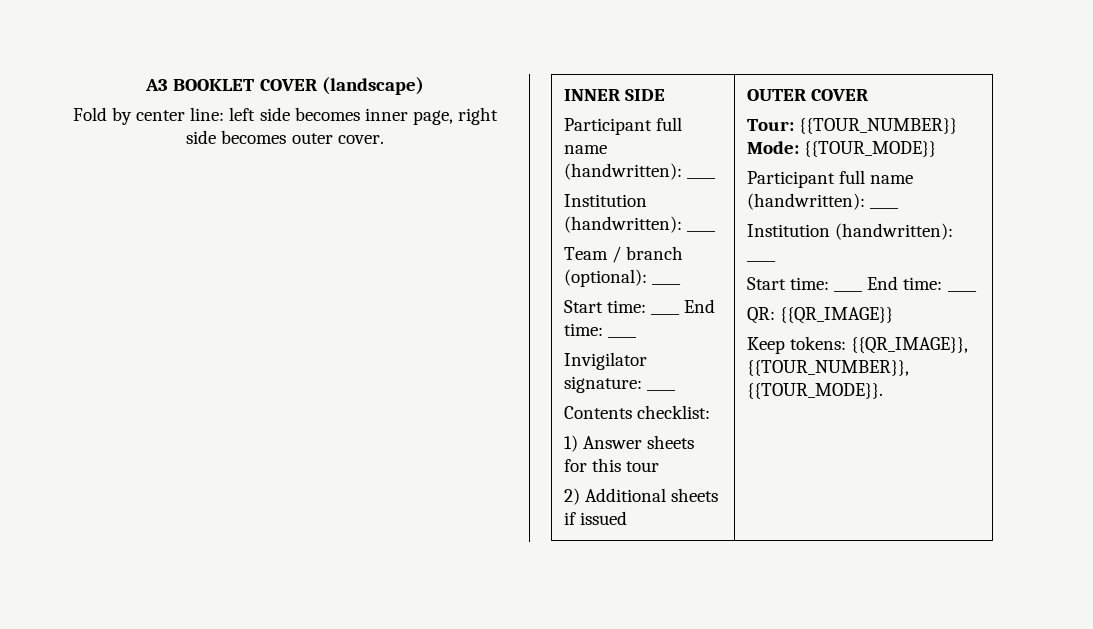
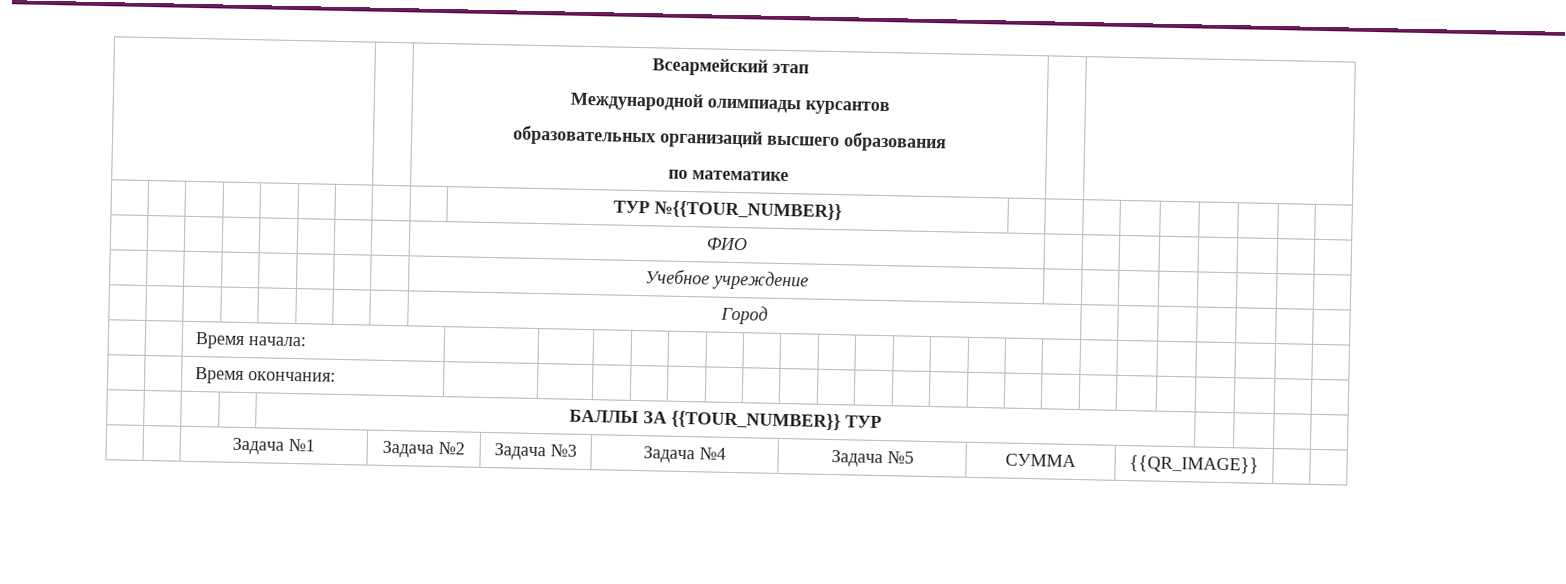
- A3 BOOKLET COVER (landscape)
- Fold by center line: left side becomes inner page, right side becomes outer cover.
- INNER SIDE
- Participant full name (handwritten): ____
- Institution (handwritten): ____
- Team / branch (optional): ____
- Start time: ____ End time: ____
- Invigilator signature: ____
- Contents checklist:
- 1) Answer sheets for this tour
- 2) Additional sheets if issued | OUTER COVER
- Tour: {{TOUR_NUMBER}} Mode: {{TOUR_MODE}}
- Participant full name (handwritten): ____
- Institution (handwritten): ____
- Start time: ____ End time: ____
- QR: {{QR_IMAGE}}
- Keep tokens: {{QR_IMAGE}}, {{TOUR_NUMBER}}, {{TOUR_MODE}}.
+ | | Всеармейский этап
+ Международной олимпиады курсантов
+ образовательных организаций высшего образования
+ по математике | |
+ | | | | | | | | | ТУР №{{TOUR_NUMBER}} | | | | | | | | |
+ | | | | | | | | ФИО | | | | | | | |
+ | | | | | | | | Учебное учреждение | | | | | | | |
+ | | | | | | | | Город | | | | | | |
+ | | Время начала: | | | | | | | | | | | | | | | | | | | | | |
+ | | Время окончания: | | | | | | | | | | | | | | | | | | | | | |
+ | | | | БАЛЛЫ ЗА {{TOUR_NUMBER}} ТУР | | | |
+ | | Задача №1 | Задача №2 | Задача №3 | Задача №4 | Задача №5 | СУММА | {{QR_IMAGE}} | |

